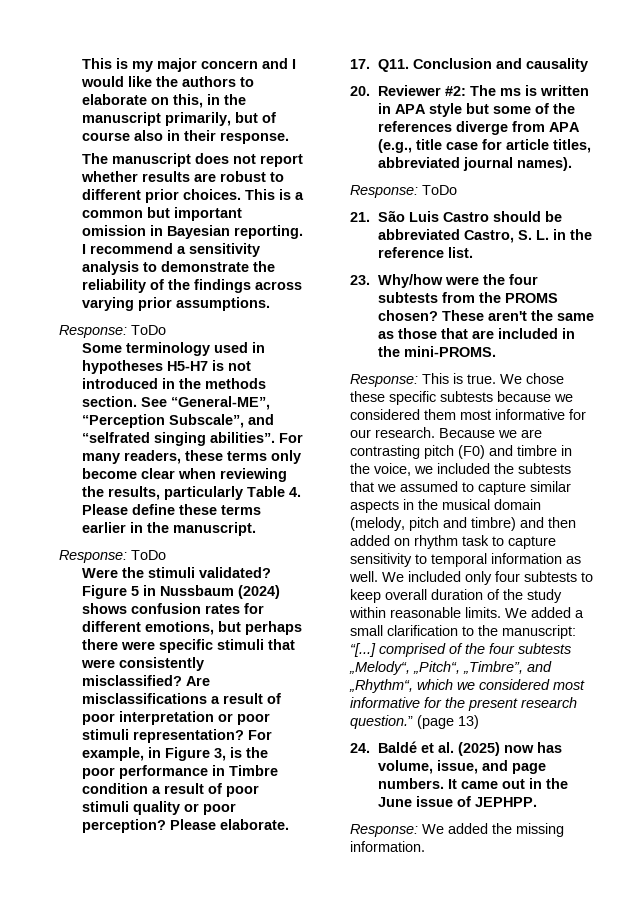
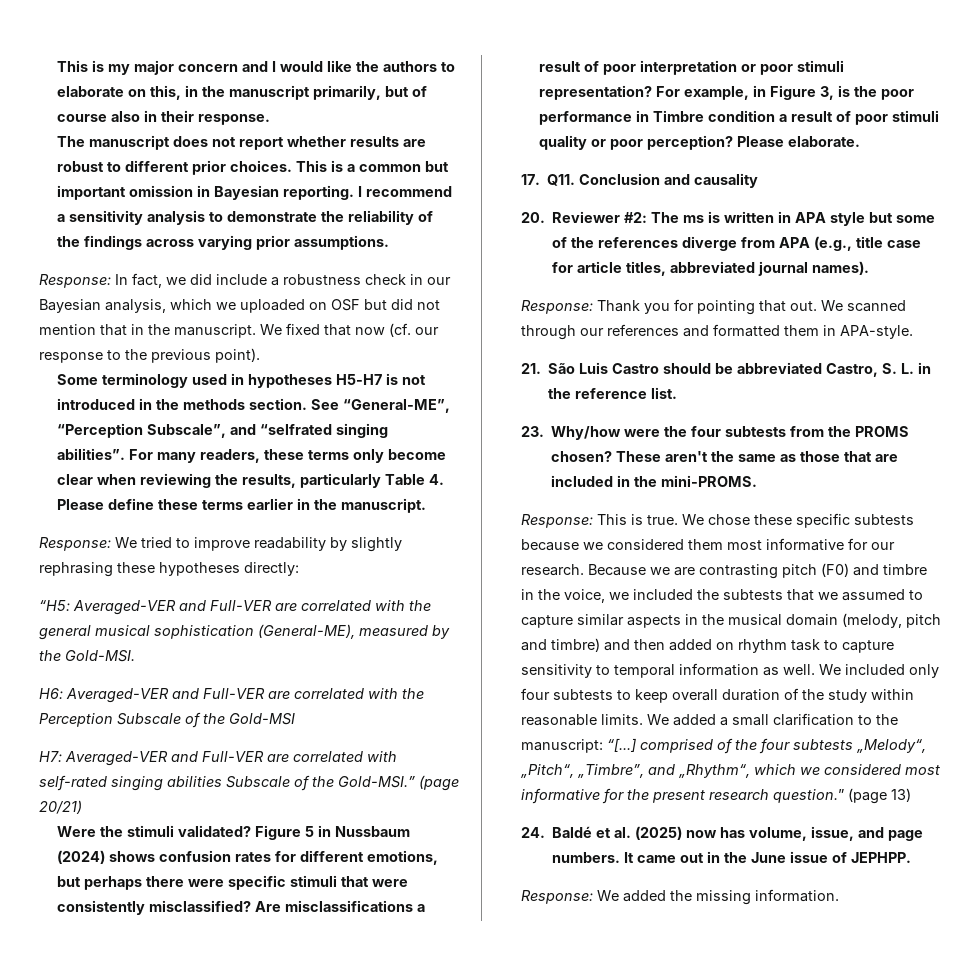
  I recommend a sensitivity analysis to demonstrate the reliability of the findings across varying prior assumptions.
- Response: ToDo
+ Response: In fact, we did include a robustness check in our Bayesian analysis, which we uploaded on OSF but did not mention that in the manuscript. We fixed that now (cf. our response to the previous point).
  For many readers, these terms only become clear when reviewing the results, particularly Table 4. Please define these terms earlier in the manuscript.
- Response: ToDo
+ Response: We tried to improve readability by slightly rephrasing these hypotheses directly:
+ “H5: Averaged-VER and Full-VER are correlated with the general musical sophistication (General-ME), measured by the Gold-MSI.
+ H6: Averaged-VER and Full-VER are correlated with the Perception Subscale of the Gold-MSI
+ H7: Averaged-VER and Full-VER are correlated with self-rated singing abilities Subscale of the Gold-MSI.” (page 20/21)
  20. Reviewer #2: The ms is written in APA style but some of the references diverge from APA (e.g., title case for article titles, abbreviated journal names).
- Response: ToDo
+ Response: Thank you for pointing that out. We scanned through our references and formatted them in APA-style.

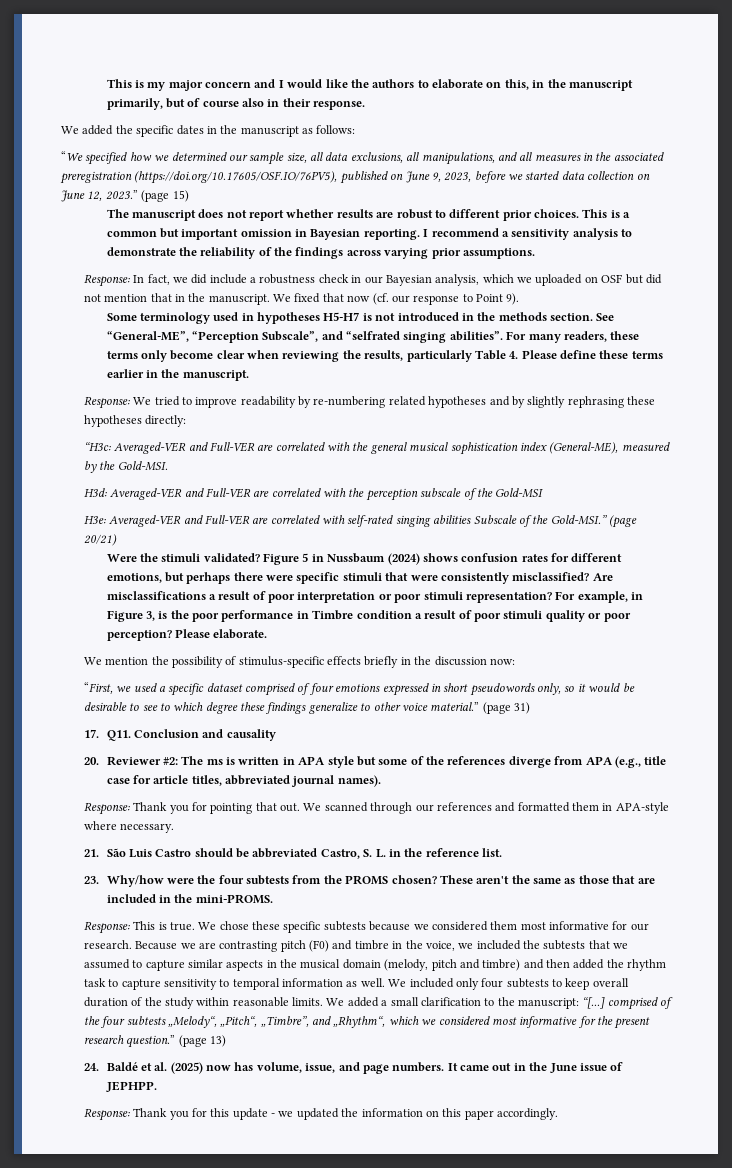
+ We added the specific dates in the manuscript as follows:
+ “We specified how we determined our sample size, all data exclusions, all manipulations, and all measures in the associated preregistration (https://doi.org/10.17605/OSF.IO/76PV5), published on June 9, 2023, before we started data collection on June 12, 2023.” (page 15)
- We fixed that now (cf. our response to the previous point).
+ We fixed that now (cf. our response to Point 9).
- Response: We tried to improve readability by slightly rephrasing these hypotheses directly:
+ Response: We tried to improve readability by re-numbering related hypotheses and by slightly rephrasing these hypotheses directly:
- “H5: Averaged-VER and Full-VER are correlated with the general musical sophistication (General-ME), measured by the Gold-MSI.
+ “H3c: Averaged-VER and Full-VER are correlated with the general musical sophistication index (General-ME), measured by the Gold-MSI.
- H6: Averaged-VER and Full-VER are correlated with the Perception Subscale of the Gold-MSI
+ H3d: Averaged-VER and Full-VER are correlated with the perception subscale of the Gold-MSI
- H7: Averaged-VER and Full-VER are correlated with self-rated singing abilities Subscale of the Gold-MSI.”
+ H3e: Averaged-VER and Full-VER are correlated with self-rated singing abilities Subscale of the Gold-MSI.”
+ We mention the possibility of stimulus-specific effects briefly in the discussion now:
+ “First, we used a specific dataset comprised of four emotions expressed in short pseudowords only, so it would be desirable to see to which degree these findings generalize to other voice material.” (page 31)
- We scanned through our references and formatted them in APA-style.
+ We scanned through our references and formatted them in APA-style where necessary.
- Because we are contrasting pitch (F0) and timbre in the voice, we included the subtests that we assumed to capture similar aspects in the musical domain (melody, pitch and timbre) and then added on rhythm task to capture sensitivity to temporal information as well.
+ Because we are contrasting pitch (F0) and timbre in the voice, we included the subtests that we assumed to capture similar aspects in the musical domain (melody, pitch and timbre) and then added the rhythm task to capture sensitivity to temporal information as well.
- Response: We added the missing information.
+ Response: Thank you for this update - we updated the information on this paper accordingly.

